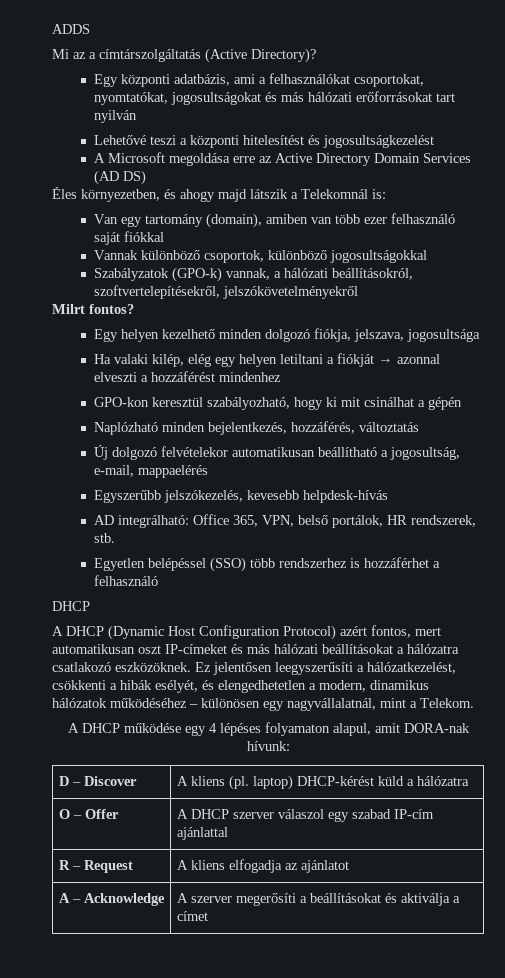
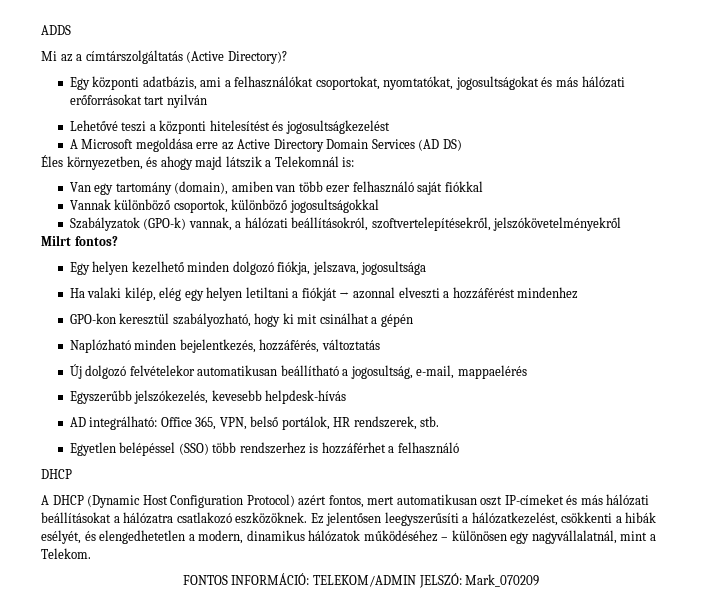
- A DHCP működése egy 4 lépéses folyamaton alapul, amit DORA-nak hívunk:
- D – Discover | A kliens (pl. laptop) DHCP-kérést küld a hálózatra
- O – Offer | A DHCP szerver válaszol egy szabad IP-cím ajánlattal
- R – Request | A kliens elfogadja az ajánlatot
- A – Acknowledge | A szerver megerősíti a beállításokat és aktiválja a címet
+ FONTOS INFORMÁCIÓ: TELEKOM/ADMIN JELSZÓ: Mark_070209

